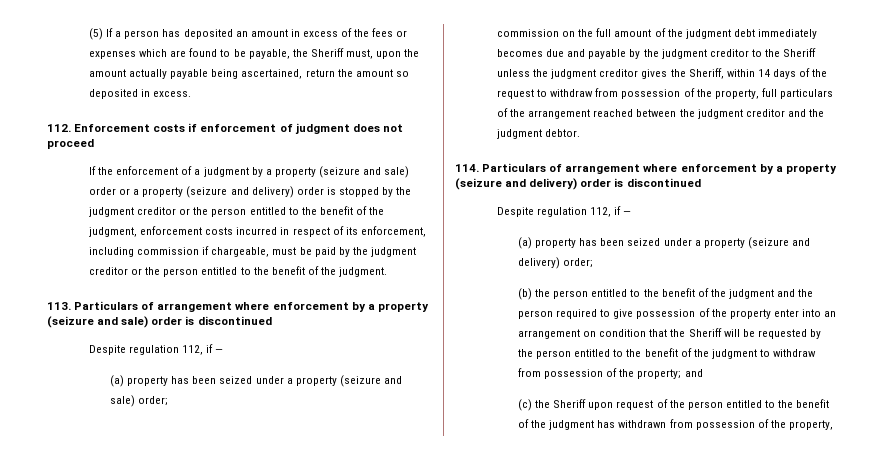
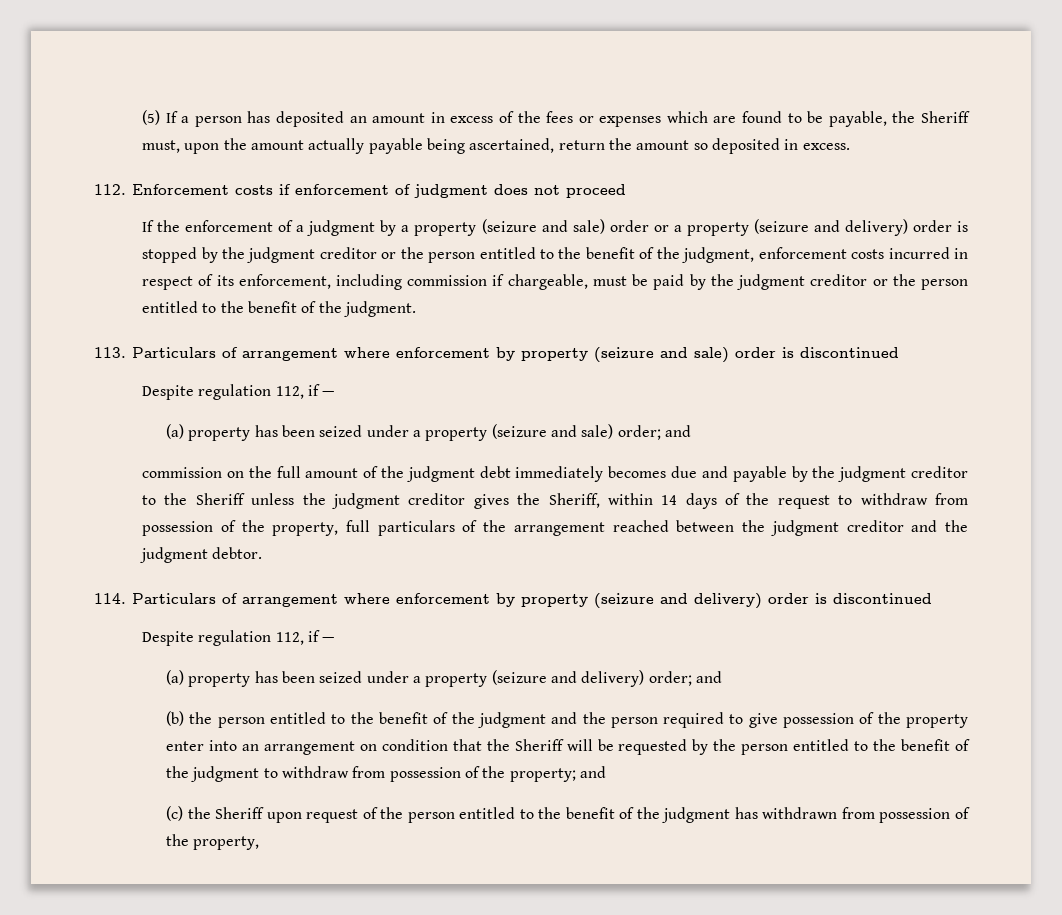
- 113. Particulars of arrangement where enforcement by a property (seizure and sale) order is discontinued
+ 113. Particulars of arrangement where enforcement by property (seizure and sale) order is discontinued
- (a) property has been seized under a property (seizure and sale) order;
+ (a) property has been seized under a property (seizure and sale) order; and
- 114. Particulars of arrangement where enforcement by a property (seizure and delivery) order is discontinued
+ 114. Particulars of arrangement where enforcement by property (seizure and delivery) order is discontinued
- (a) property has been seized under a property (seizure and delivery) order;
+ (a) property has been seized under a property (seizure and delivery) order; and

